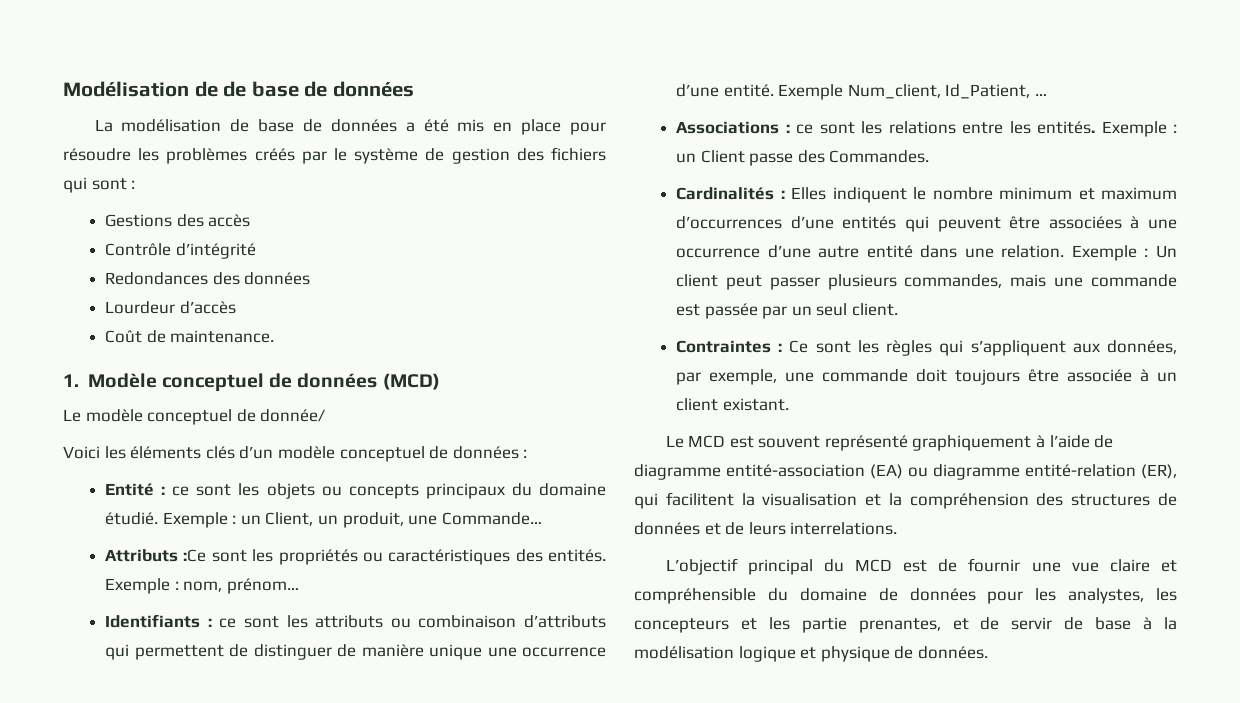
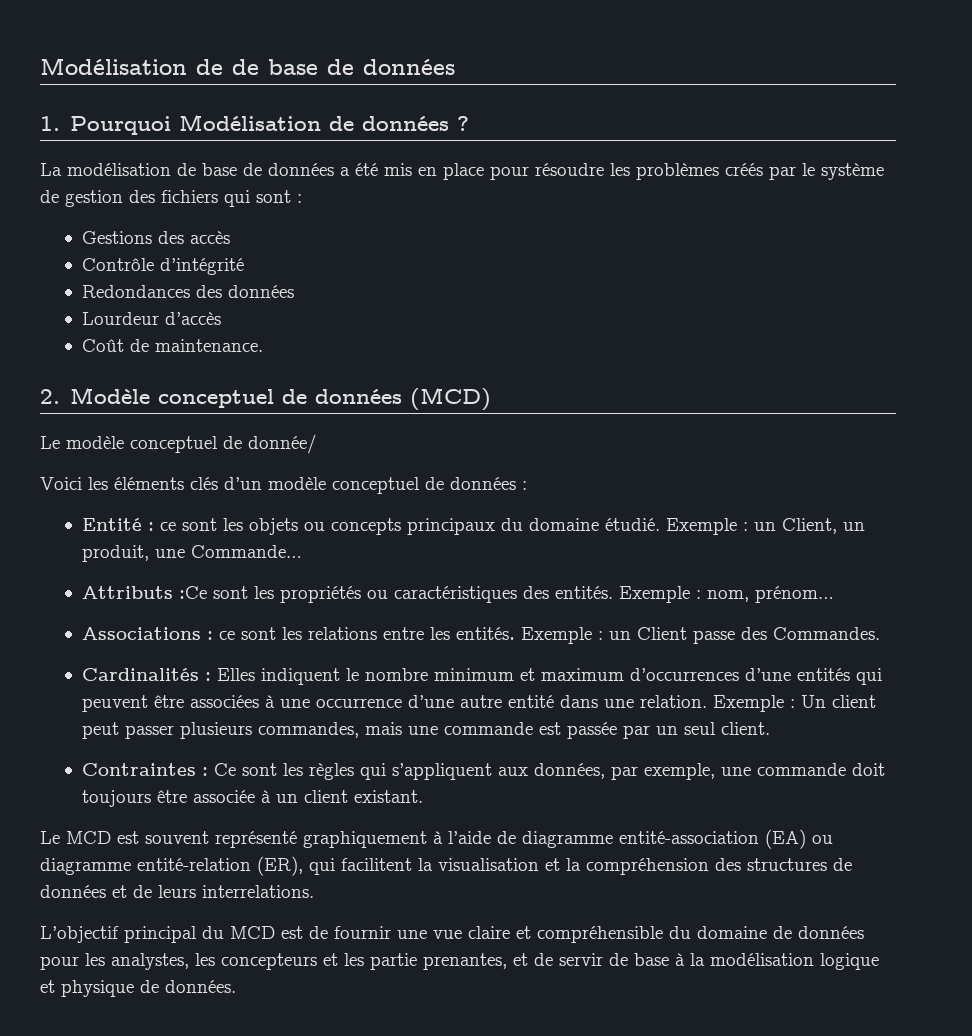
+ 1. Pourquoi Modélisation de données ?
- 1. Modèle conceptuel de données (MCD)
+ 2. Modèle conceptuel de données (MCD)
- Identifiants : ce sont les attributs ou combinaison d’attributs qui permettent de distinguer de manière unique une occurrence d’une entité. Exemple Num_client, Id_Patient, …

